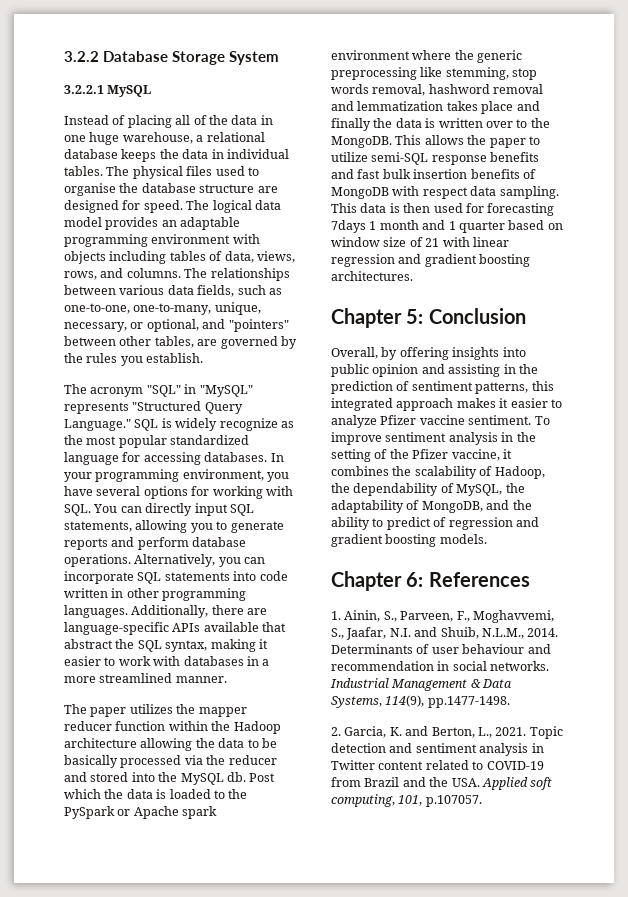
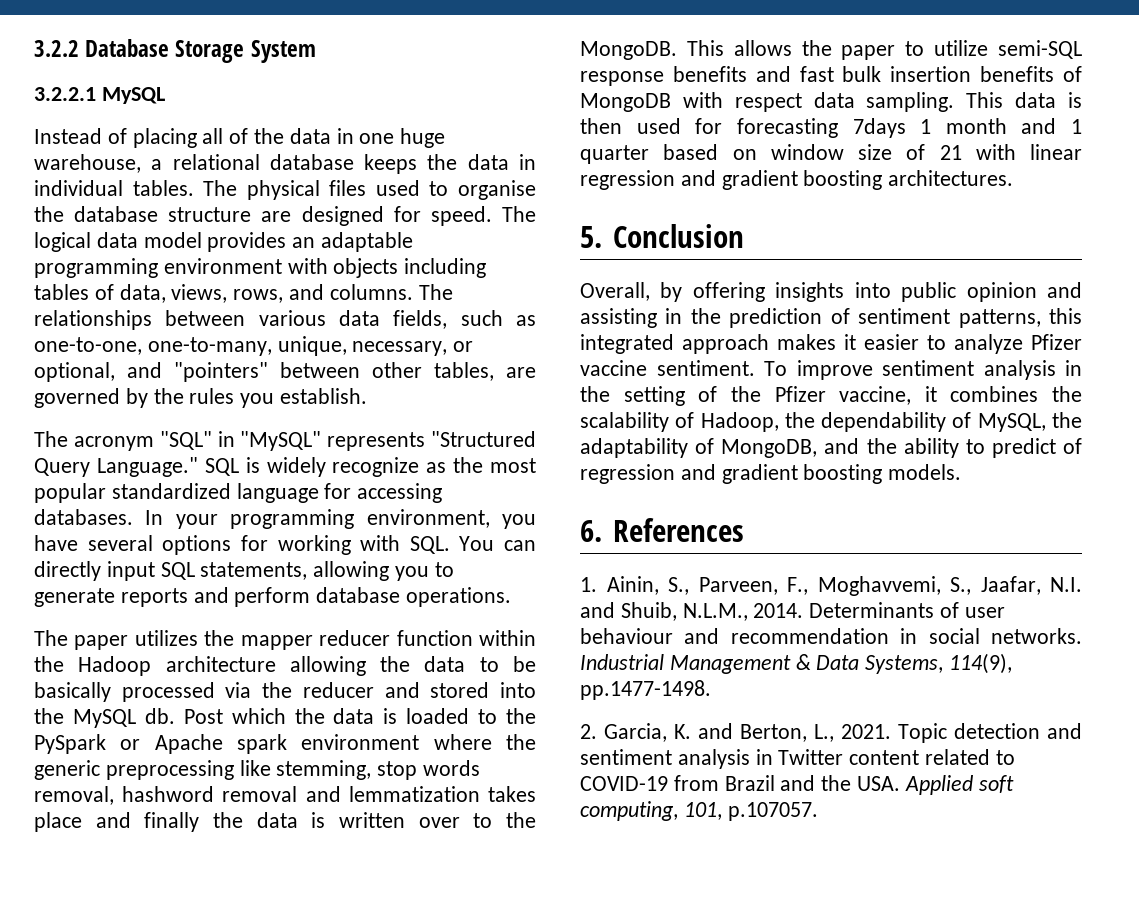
- Alternatively, you can incorporate SQL statements into code written in other programming languages. Additionally, there are language-specific APIs available that abstract the SQL syntax, making it easier to work with databases in a more streamlined manner.
- Chapter 5: Conclusion
+ 5. Conclusion
- Chapter 6: References
+ 6. References

